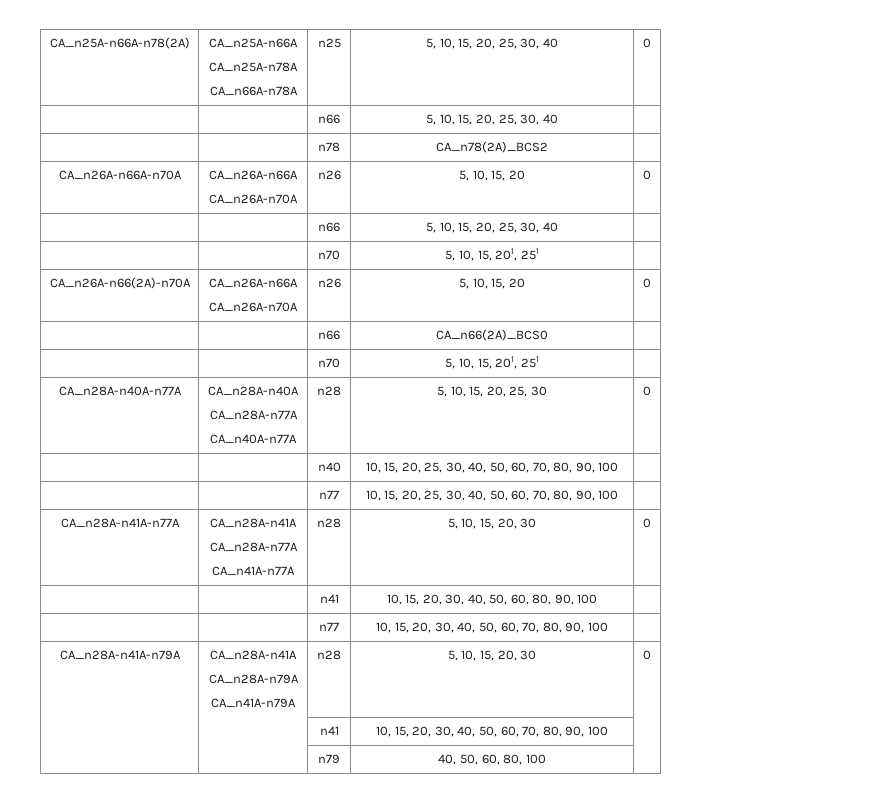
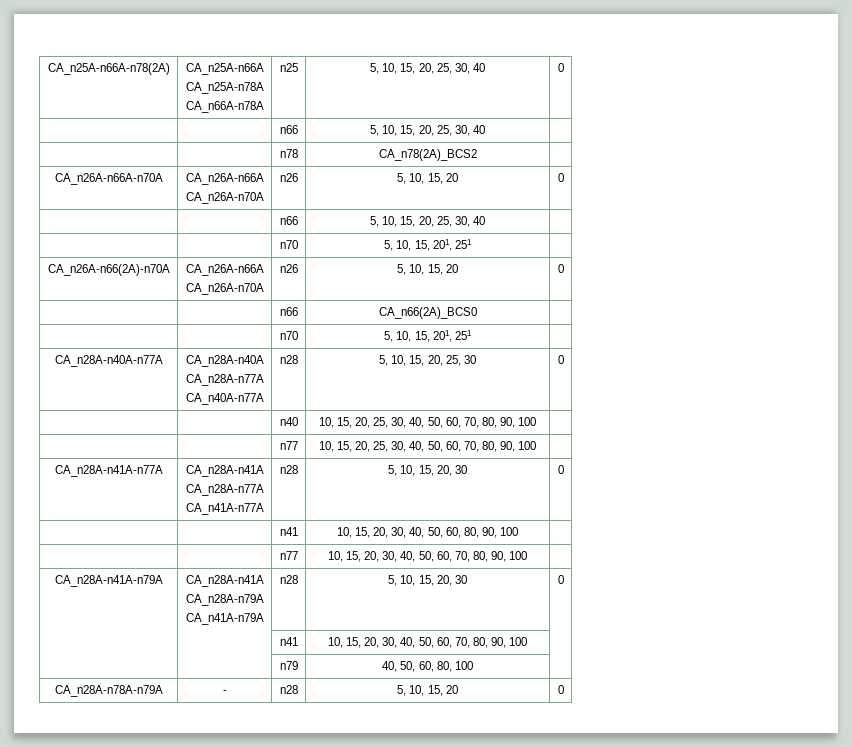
+ CA_n28A-n78A-n79A | - | n28 | 5, 10, 15, 20 | 0

